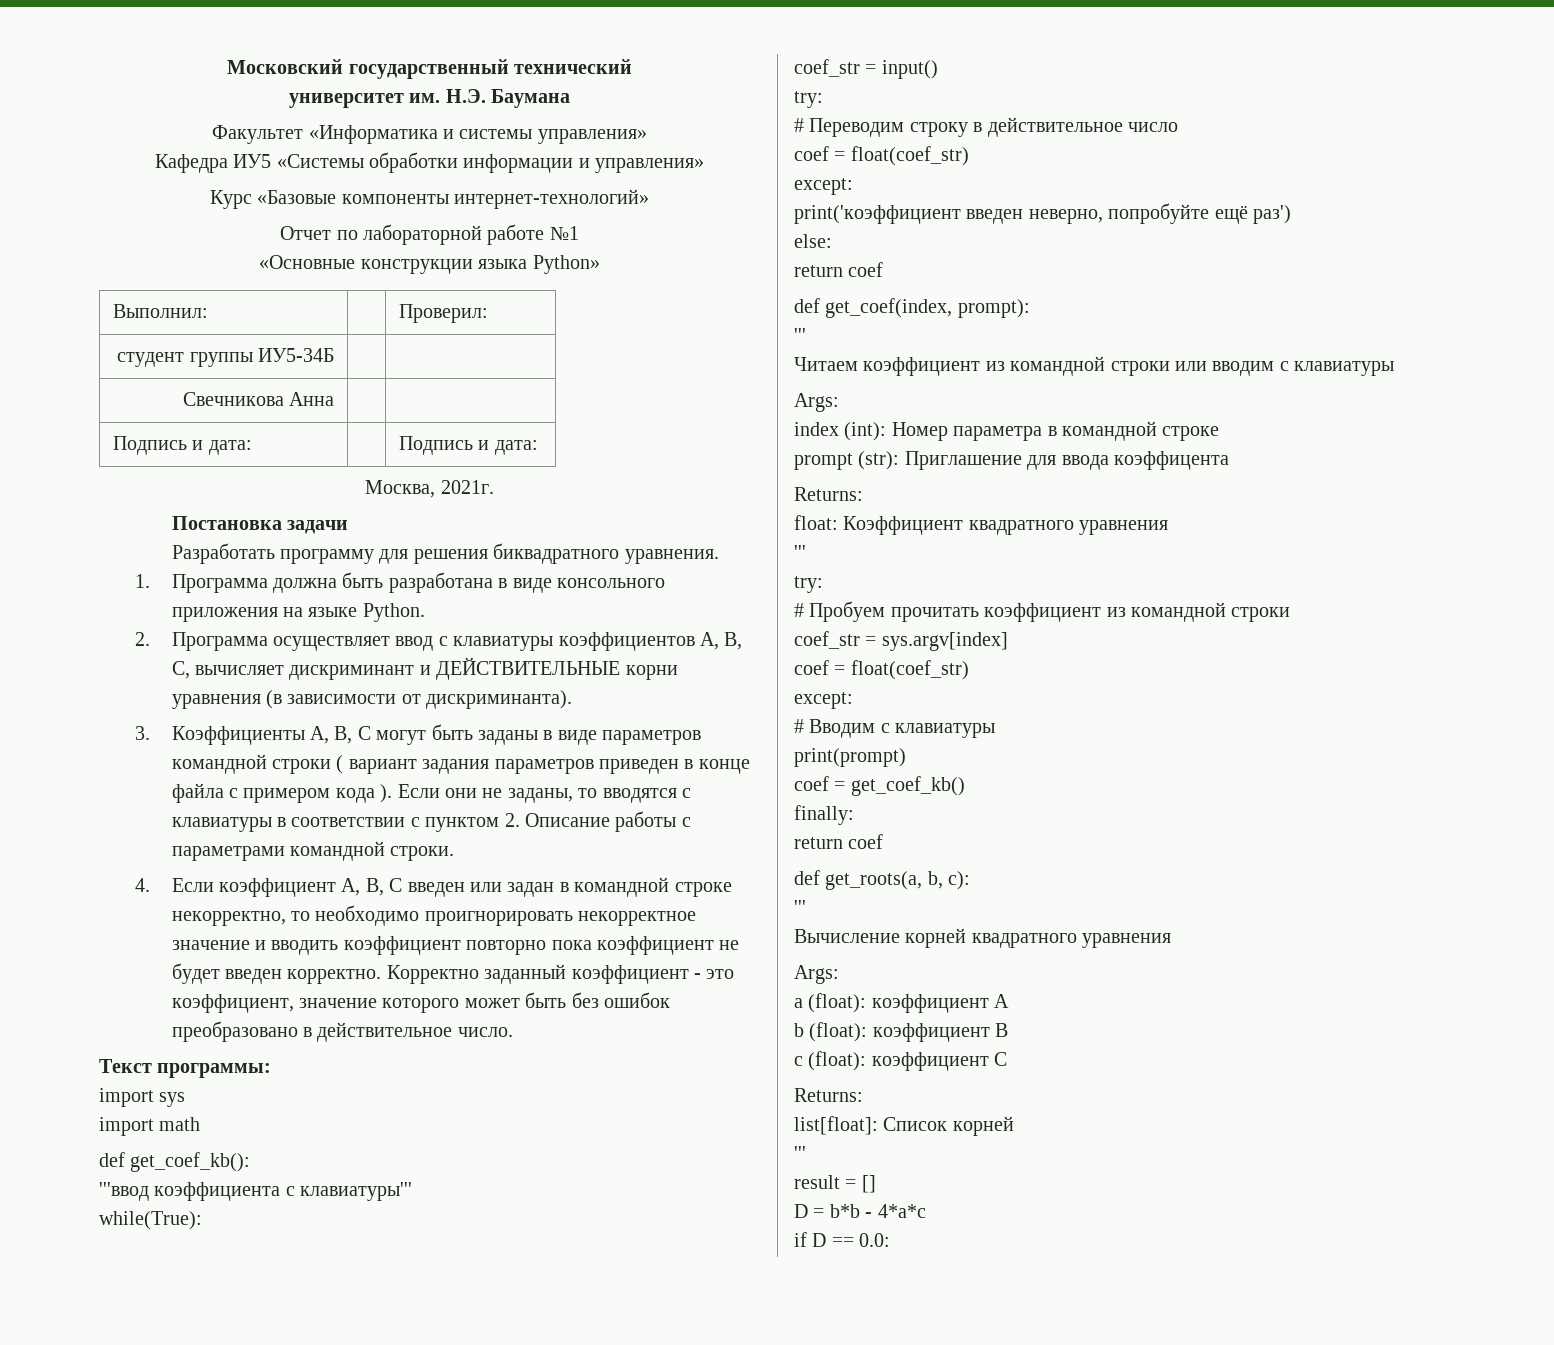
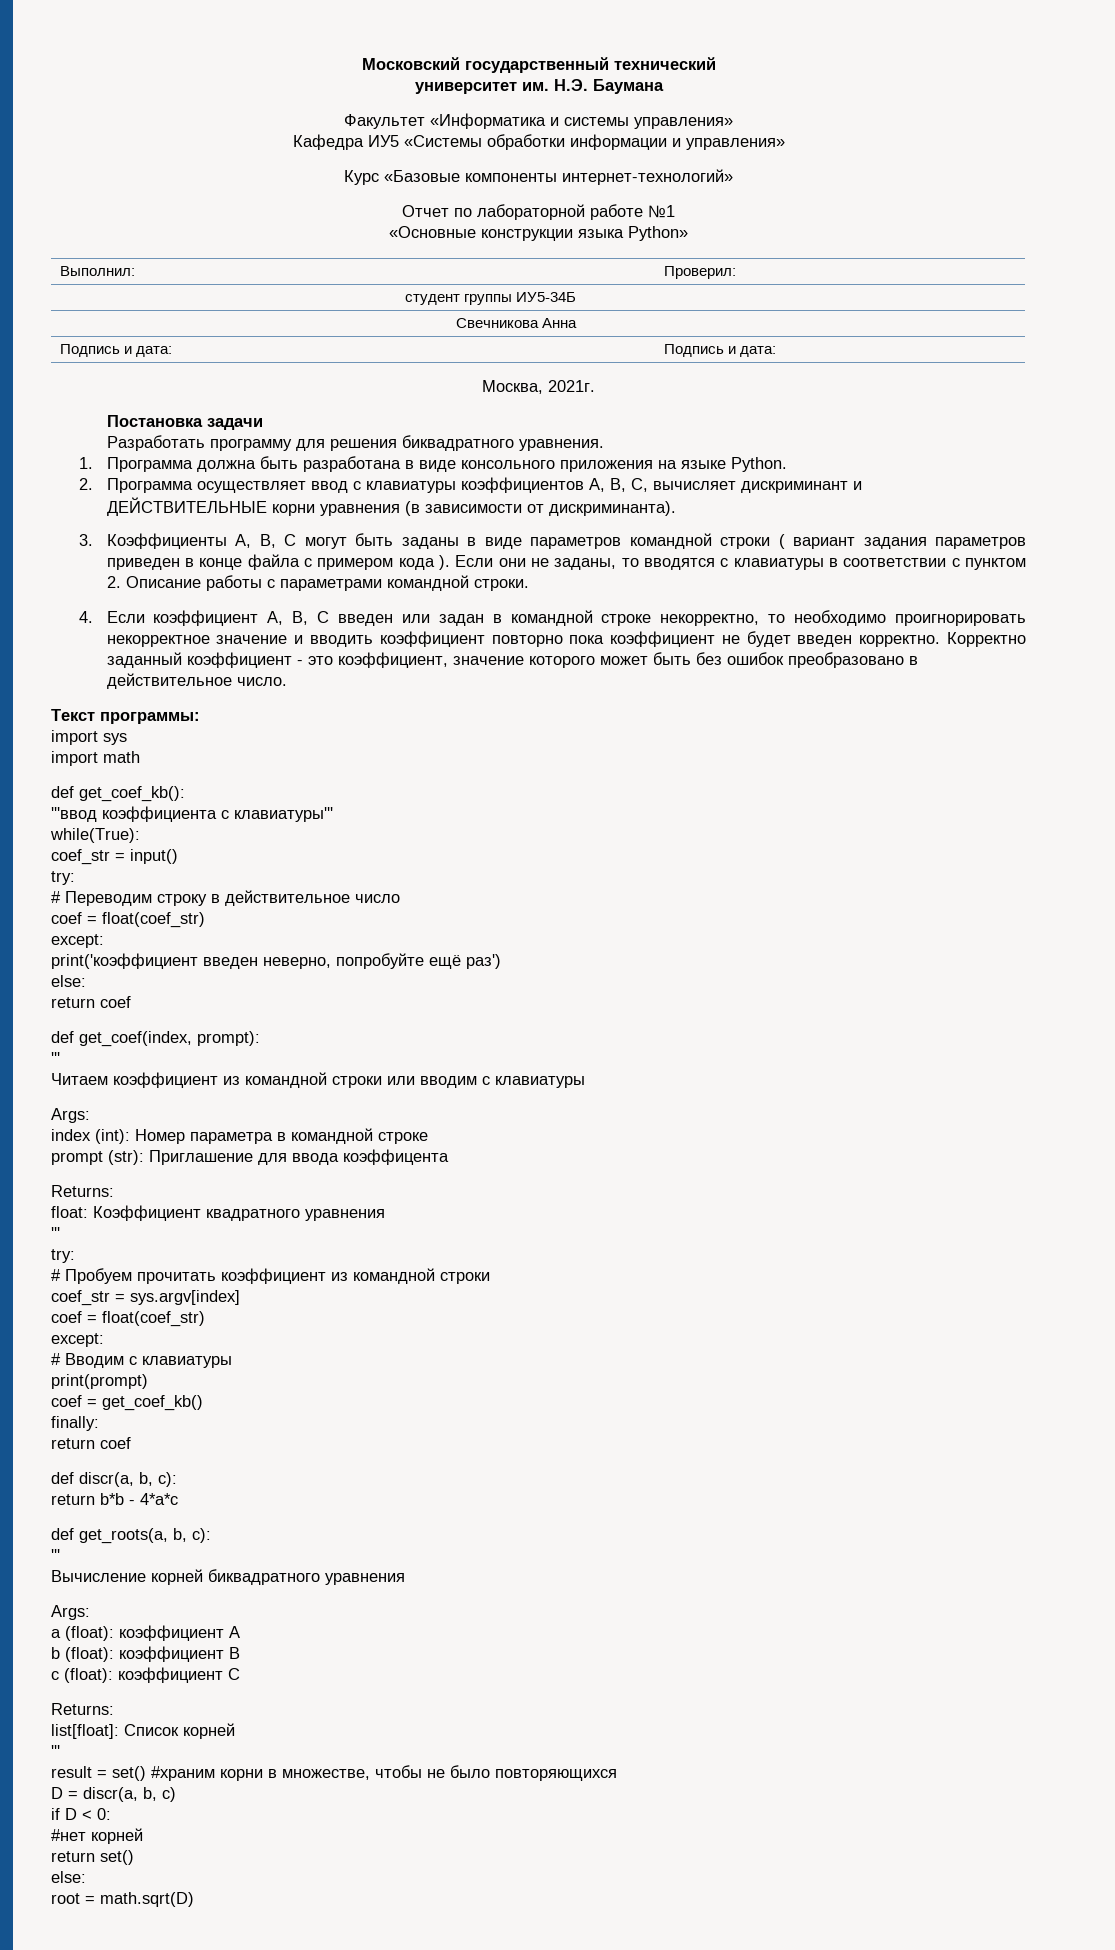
+ def discr(a, b, c):
+ return b*b - 4*a*c
- Вычисление корней квадратного уравнения
+ Вычисление корней биквадратного уравнения
- result = []
+ result = set() #храним корни в множестве, чтобы не было повторяющихся
- D = b*b - 4*a*c
+ D = discr(a, b, c)
- if D == 0.0:
+ if D < 0:
+ #нет корней
+ return set()
+ else:
+ root = math.sqrt(D)

